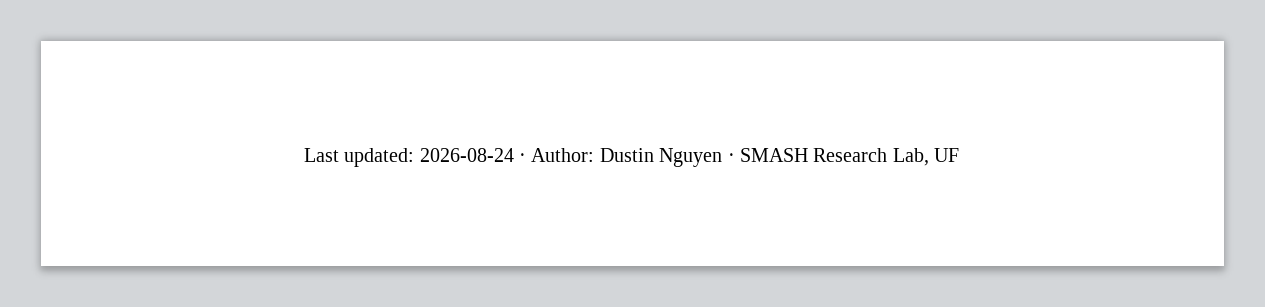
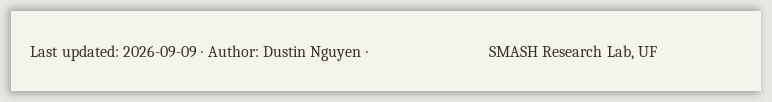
- Last updated: 2026-08-24 · Author: Dustin Nguyen · SMASH Research Lab, UF
+ Last updated: 2026-09-09 · Author: Dustin Nguyen · SMASH Research Lab, UF

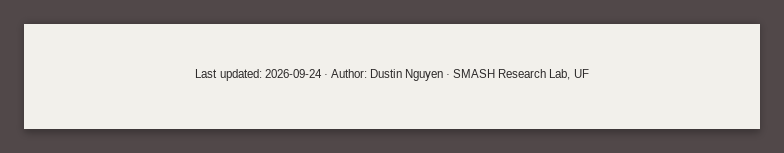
- Last updated: 2026-09-09 · Author: Dustin Nguyen · SMASH Research Lab, UF
+ Last updated: 2026-09-24 · Author: Dustin Nguyen · SMASH Research Lab, UF

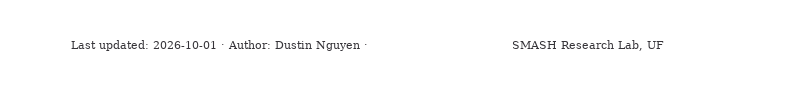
- Last updated: 2026-09-24 · Author: Dustin Nguyen · SMASH Research Lab, UF
+ Last updated: 2026-10-01 · Author: Dustin Nguyen · SMASH Research Lab, UF

